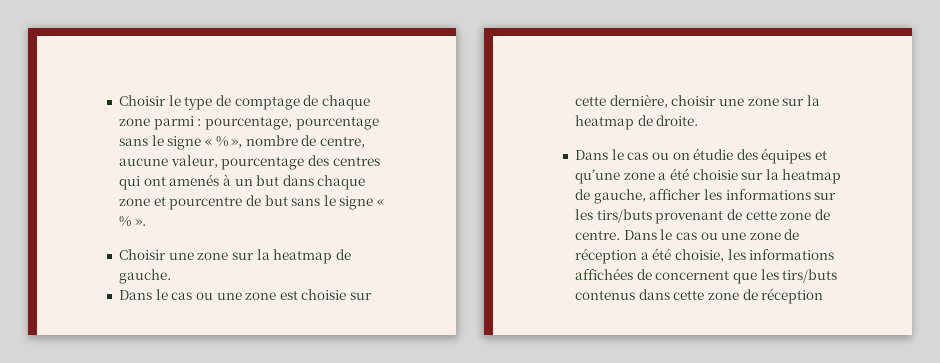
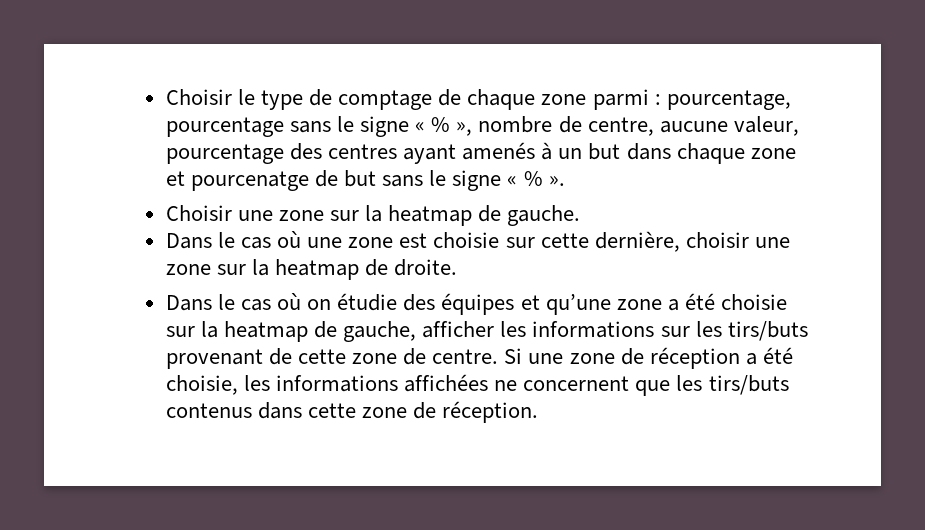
- Choisir le type de comptage de chaque zone parmi : pourcentage, pourcentage sans le signe « % », nombre de centre, aucune valeur, pourcentage des centres qui ont amenés à un but dans chaque zone et pourcentre de but sans le signe « % ».
+ Choisir le type de comptage de chaque zone parmi : pourcentage, pourcentage sans le signe « % », nombre de centre, aucune valeur, pourcentage des centres ayant amenés à un but dans chaque zone et pourcenatge de but sans le signe « % ».
- Dans le cas ou une zone est choisie sur cette dernière, choisir une zone sur la heatmap de droite.
+ Dans le cas où une zone est choisie sur cette dernière, choisir une zone sur la heatmap de droite.
- Dans le cas ou on étudie des équipes et qu’une zone a été choisie sur la heatmap de gauche, afficher les informations sur les tirs/buts provenant de cette zone de centre.
+ Dans le cas où on étudie des équipes et qu’une zone a été choisie sur la heatmap de gauche, afficher les informations sur les tirs/buts provenant de cette zone de centre.
- Dans le cas ou une zone de réception a été choisie, les informations affichées de concernent que les tirs/buts contenus dans cette zone de réception
+ Si une zone de réception a été choisie, les informations affichées ne concernent que les tirs/buts contenus dans cette zone de réception.

